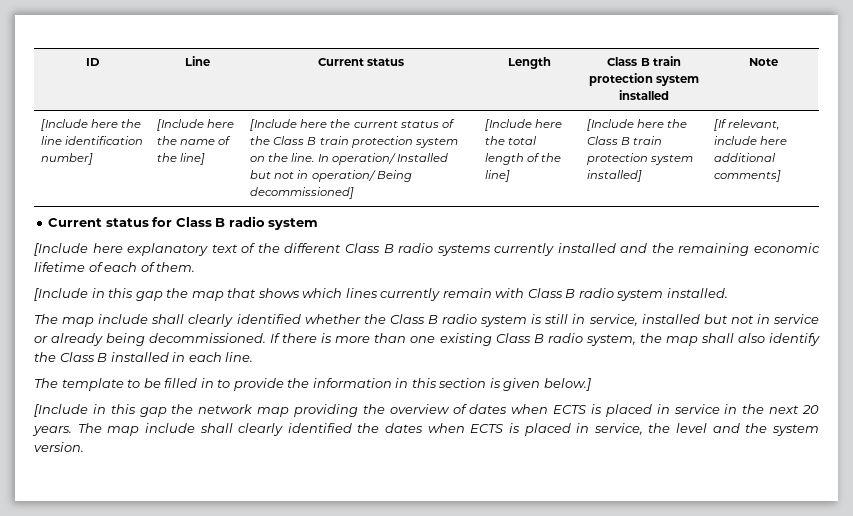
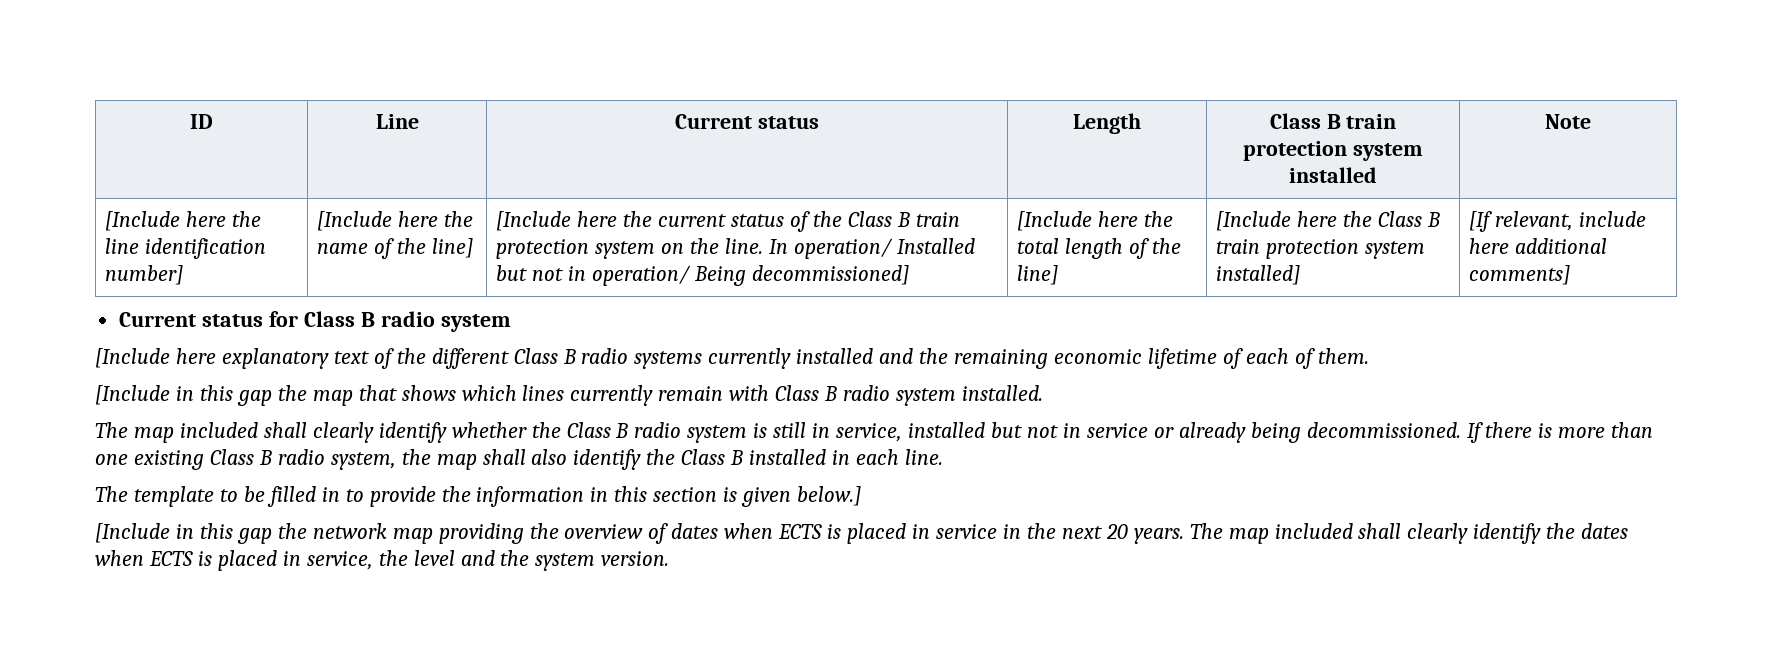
- The map include shall clearly identified whether the Class B radio system is still in service, installed but not in service or already being decommissioned.
+ The map included shall clearly identify whether the Class B radio system is still in service, installed but not in service or already being decommissioned.
- The map include shall clearly identified the dates when ECTS is placed in service, the level and the system version.
+ The map included shall clearly identify the dates when ECTS is placed in service, the level and the system version.

